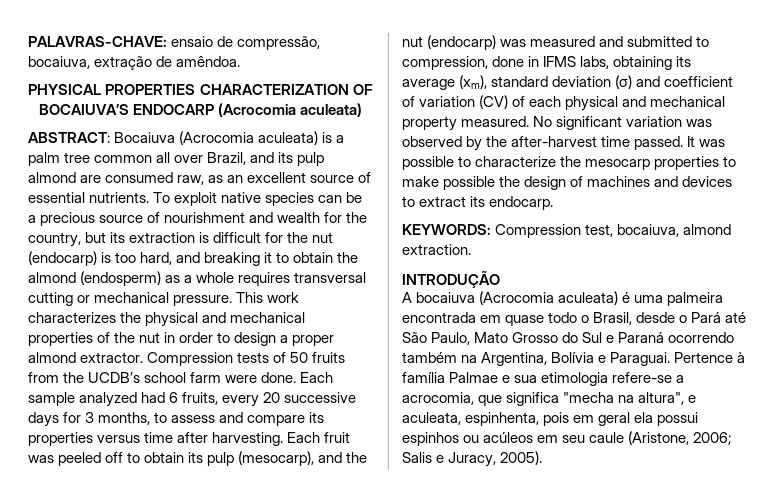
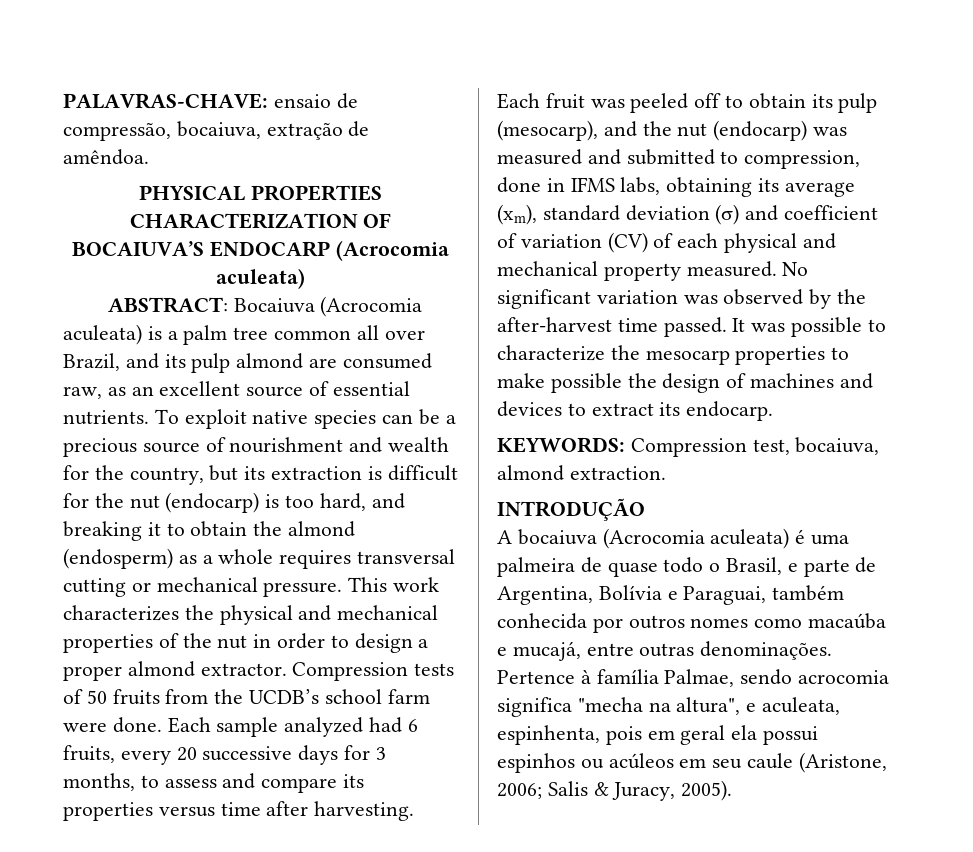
- A bocaiuva (Acrocomia aculeata) é uma palmeira encontrada em quase todo o Brasil, desde o Pará até São Paulo, Mato Grosso do Sul e Paraná ocorrendo também na Argentina, Bolívia e Paraguai. Pertence à família Palmae e sua etimologia refere-se a acrocomia, que significa "mecha na altura", e aculeata, espinhenta, pois em geral ela possui espinhos ou acúleos em seu caule (Aristone, 2006; Salis e Juracy, 2005).
+ A bocaiuva (Acrocomia aculeata) é uma palmeira de quase todo o Brasil, e parte de Argentina, Bolívia e Paraguai, também conhecida por outros nomes como macaúba e mucajá, entre outras denominações. Pertence à família Palmae, sendo acrocomia significa "mecha na altura", e aculeata, espinhenta, pois em geral ela possui espinhos ou acúleos em seu caule (Aristone, 2006; Salis & Juracy, 2005).

